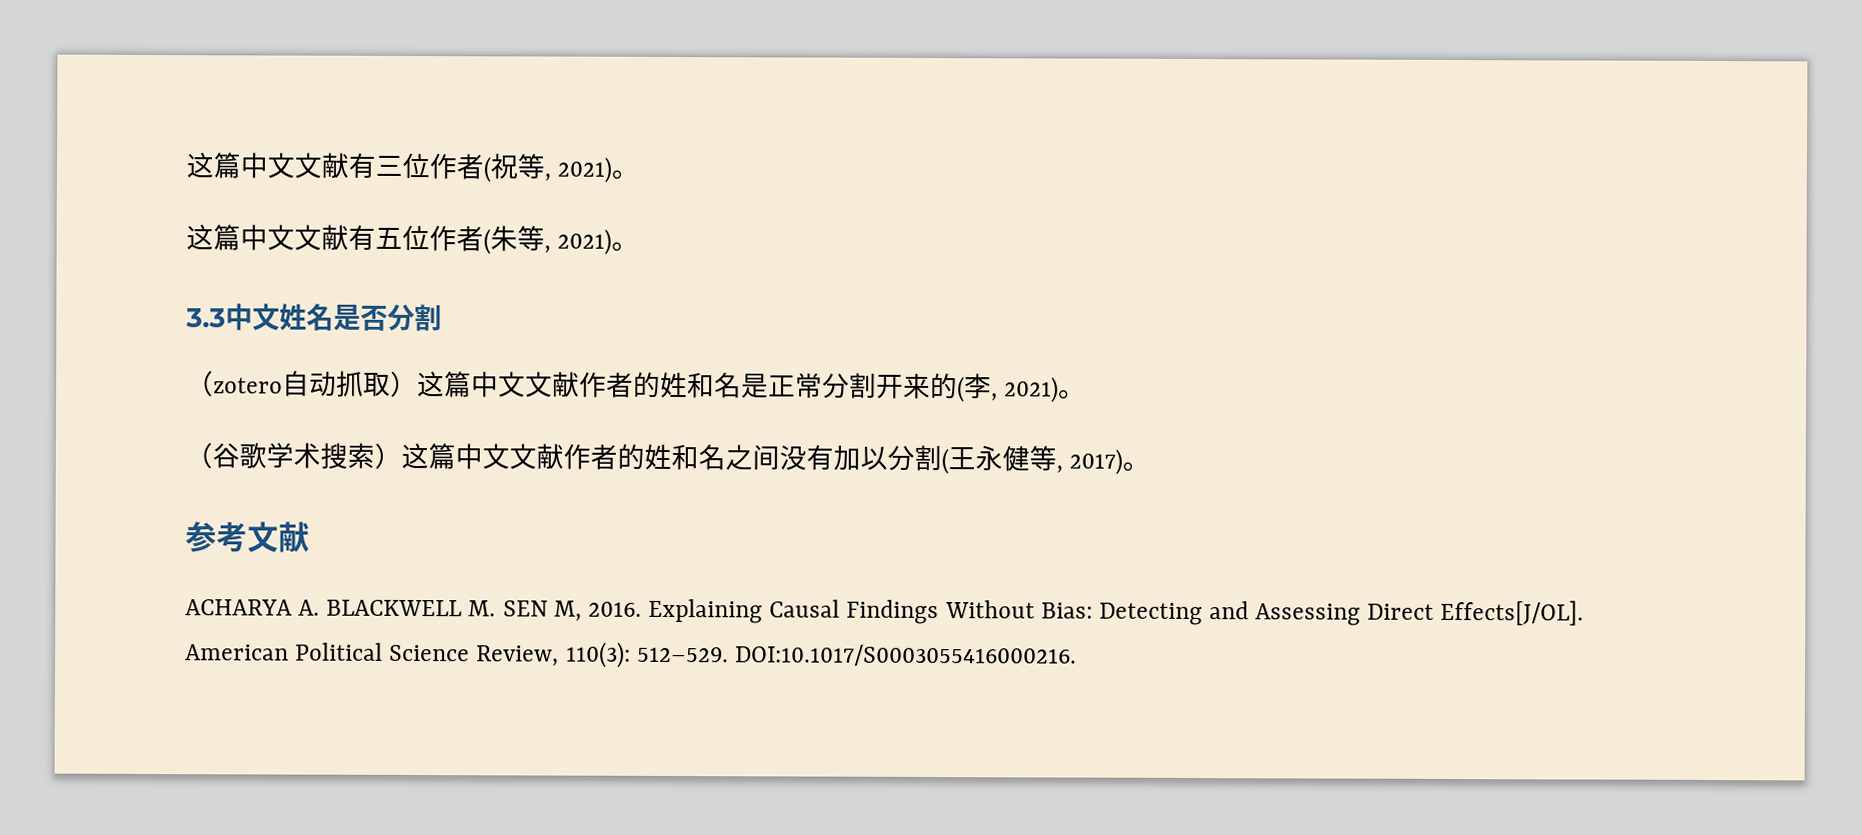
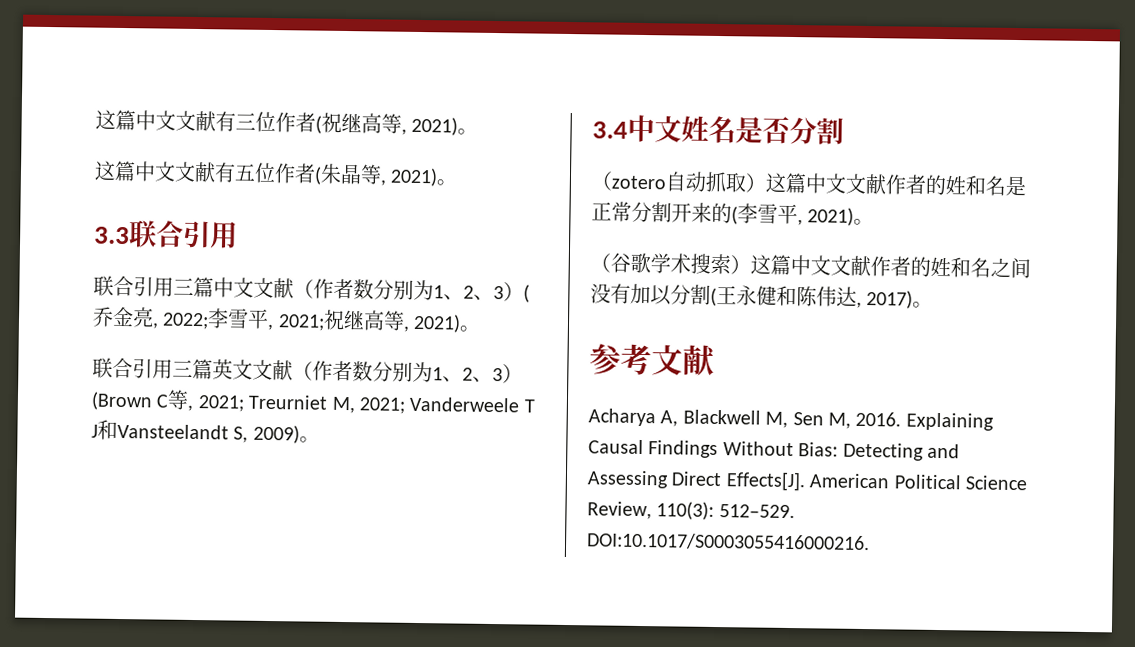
- 这篇中文文献有三位作者(祝等, 2021)。
+ 这篇中文文献有三位作者(祝继高等, 2021)。
- 这篇中文文献有五位作者(朱等, 2021)。
+ 这篇中文文献有五位作者(朱晶等, 2021)。
- 3.3中文姓名是否分割
+ 3.3联合引用
+ 联合引用三篇中文文献（作者数分别为1、2、3）(乔金亮, 2022;李雪平, 2021;祝继高等, 2021)。
+ 联合引用三篇英文文献（作者数分别为1、2、3）(Brown C等, 2021; Treurniet M, 2021; Vanderweele T J和Vansteelandt S, 2009)。
+ 3.4中文姓名是否分割
- （zotero自动抓取）这篇中文文献作者的姓和名是正常分割开来的(李, 2021)。
+ （zotero自动抓取）这篇中文文献作者的姓和名是正常分割开来的(李雪平, 2021)。
- （谷歌学术搜索）这篇中文文献作者的姓和名之间没有加以分割(王永健等, 2017)。
+ （谷歌学术搜索）这篇中文文献作者的姓和名之间没有加以分割(王永健和陈伟达, 2017)。
- ACHARYA A. BLACKWELL M. SEN M, 2016.
+ Acharya A, Blackwell M, Sen M, 2016.
- Explaining Causal Findings Without Bias: Detecting and Assessing Direct Effects[J/OL].
+ Explaining Causal Findings Without Bias: Detecting and Assessing Direct Effects[J].

